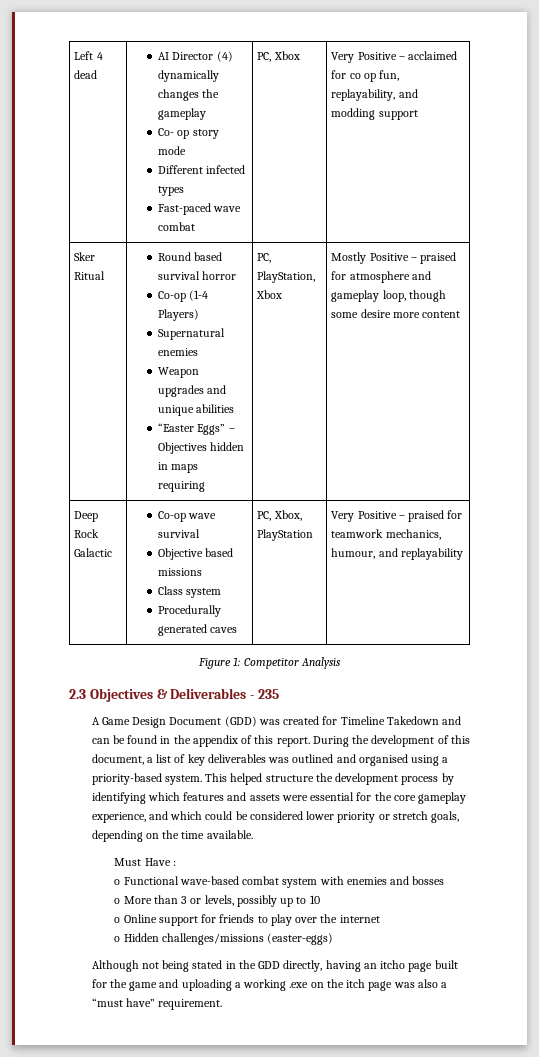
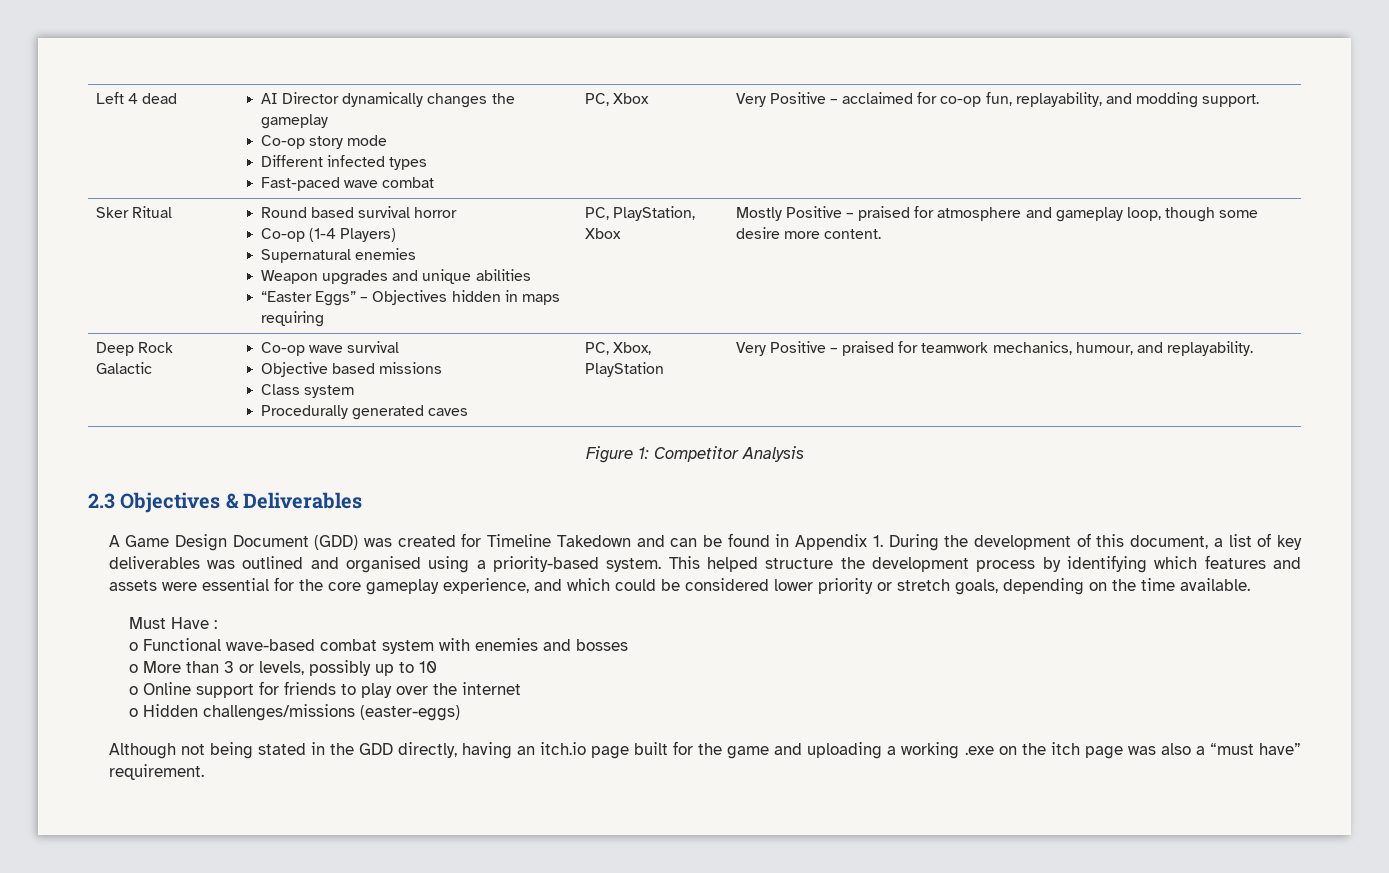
- Left 4 dead | AI Director (4) dynamically changes the gameplay
- Co- op story mode
+ Left 4 dead | AI Director dynamically changes the gameplay
+ Co-op story mode
  Different infected types
- Fast-paced wave combat | PC, Xbox | Very Positive – acclaimed for co op fun, replayability, and modding support
+ Fast-paced wave combat | PC, Xbox | Very Positive – acclaimed for co-op fun, replayability, and modding support.
- Mostly Positive – praised for atmosphere and gameplay loop, though some desire more content
+ Mostly Positive – praised for atmosphere and gameplay loop, though some desire more content.
  Deep Rock Galactic | Co-op wave survival
  Objective based missions
  Class system
- Procedurally generated caves | PC, Xbox, PlayStation | Very Positive – praised for teamwork mechanics, humour, and replayability
+ Procedurally generated caves | PC, Xbox, PlayStation | Very Positive – praised for teamwork mechanics, humour, and replayability.
- 2.3 Objectives & Deliverables - 235
+ 2.3 Objectives & Deliverables
- A Game Design Document (GDD) was created for Timeline Takedown and can be found in the appendix of this report. During the development of this document, a list of key deliverables was outlined and organised using a priority-based system.
+ A Game Design Document (GDD) was created for Timeline Takedown and can be found in Appendix 1. During the development of this document, a list of key deliverables was outlined and organised using a priority-based system.
- Although not being stated in the GDD directly, having an itcho page built for the game and uploading a working .exe on the itch page was also a “must have” requirement.
+ Although not being stated in the GDD directly, having an itch.io page built for the game and uploading a working .exe on the itch page was also a “must have” requirement.

